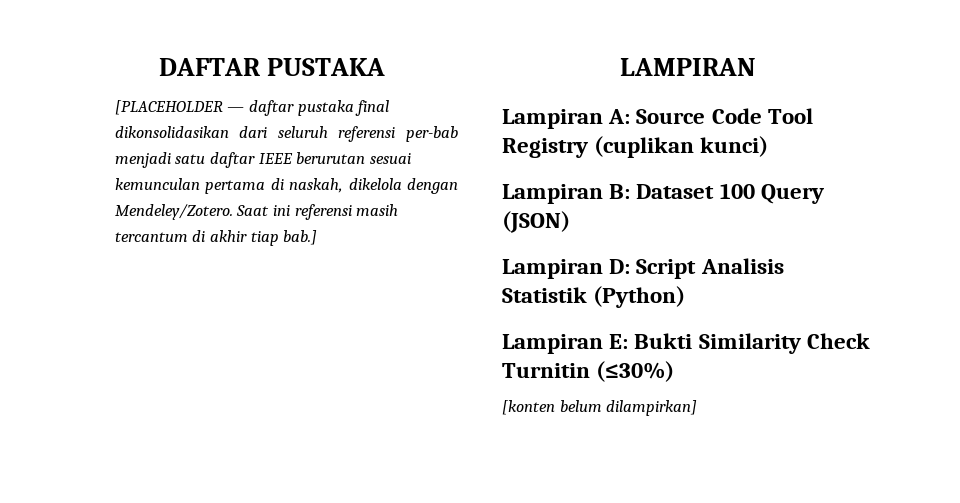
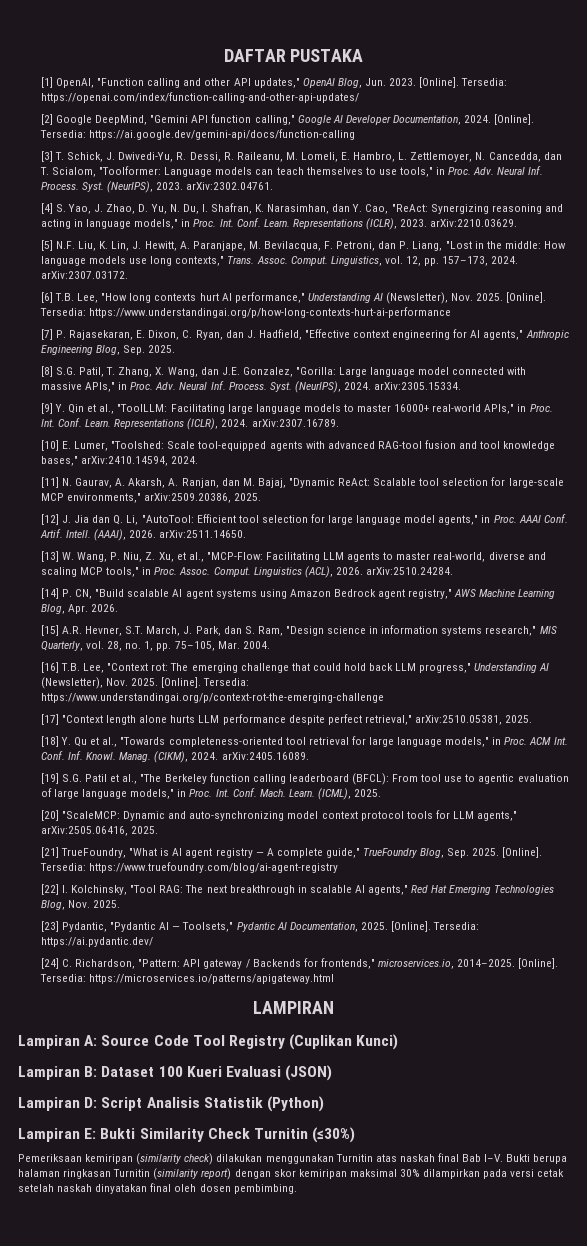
- [PLACEHOLDER — daftar pustaka final dikonsolidasikan dari seluruh referensi per-bab menjadi satu daftar IEEE berurutan sesuai kemunculan pertama di naskah, dikelola dengan Mendeley/Zotero. Saat ini referensi masih tercantum di akhir tiap bab.]
+ [1] OpenAI, "Function calling and other API updates," OpenAI Blog, Jun. 2023. [Online]. Tersedia: https://openai.com/index/function-calling-and-other-api-updates/
+ [2] Google DeepMind, "Gemini API function calling," Google AI Developer Documentation, 2024. [Online]. Tersedia: https://ai.google.dev/gemini-api/docs/function-calling
+ [3] T. Schick, J. Dwivedi-Yu, R. Dessi, R. Raileanu, M. Lomeli, E. Hambro, L. Zettlemoyer, N. Cancedda, dan T. Scialom, "Toolformer: Language models can teach themselves to use tools," in Proc. Adv. Neural Inf. Process. Syst. (NeurIPS), 2023. arXiv:2302.04761.
+ [4] S. Yao, J. Zhao, D. Yu, N. Du, I. Shafran, K. Narasimhan, dan Y. Cao, "ReAct: Synergizing reasoning and acting in language models," in Proc. Int. Conf. Learn. Representations (ICLR), 2023. arXiv:2210.03629.
+ [5] N.F. Liu, K. Lin, J. Hewitt, A. Paranjape, M. Bevilacqua, F. Petroni, dan P. Liang, "Lost in the middle: How language models use long contexts," Trans. Assoc. Comput. Linguistics, vol. 12, pp. 157–173, 2024. arXiv:2307.03172.
+ [6] T.B. Lee, "How long contexts hurt AI performance," Understanding AI (Newsletter), Nov. 2025. [Online]. Tersedia: https://www.understandingai.org/p/how-long-contexts-hurt-ai-performance
+ [7] P. Rajasekaran, E. Dixon, C. Ryan, dan J. Hadfield, "Effective context engineering for AI agents," Anthropic Engineering Blog, Sep. 2025.
+ [8] S.G. Patil, T. Zhang, X. Wang, dan J.E. Gonzalez, "Gorilla: Large language model connected with massive APIs," in Proc. Adv. Neural Inf. Process. Syst. (NeurIPS), 2024. arXiv:2305.15334.
+ [9] Y. Qin et al., "ToolLLM: Facilitating large language models to master 16000+ real-world APIs," in Proc. Int. Conf. Learn. Representations (ICLR), 2024. arXiv:2307.16789.
+ [10] E. Lumer, "Toolshed: Scale tool-equipped agents with advanced RAG-tool fusion and tool knowledge bases," arXiv:2410.14594, 2024.
+ [11] N. Gaurav, A. Akarsh, A. Ranjan, dan M. Bajaj, "Dynamic ReAct: Scalable tool selection for large-scale MCP environments," arXiv:2509.20386, 2025.
+ [12] J. Jia dan Q. Li, "AutoTool: Efficient tool selection for large language model agents," in Proc. AAAI Conf. Artif. Intell. (AAAI), 2026. arXiv:2511.14650.
+ [13] W. Wang, P. Niu, Z. Xu, et al., "MCP-Flow: Facilitating LLM agents to master real-world, diverse and scaling MCP tools," in Proc. Assoc. Comput. Linguistics (ACL), 2026. arXiv:2510.24284.
+ [14] P. CN, "Build scalable AI agent systems using Amazon Bedrock agent registry," AWS Machine Learning Blog, Apr. 2026.
+ [15] A.R. Hevner, S.T. March, J. Park, dan S. Ram, "Design science in information systems research," MIS Quarterly, vol. 28, no. 1, pp. 75–105, Mar. 2004.
+ [16] T.B. Lee, "Context rot: The emerging challenge that could hold back LLM progress," Understanding AI (Newsletter), Nov. 2025. [Online]. Tersedia: https://www.understandingai.org/p/context-rot-the-emerging-challenge
+ [17] "Context length alone hurts LLM performance despite perfect retrieval," arXiv:2510.05381, 2025.
+ [18] Y. Qu et al., "Towards completeness-oriented tool retrieval for large language models," in Proc. ACM Int. Conf. Inf. Knowl. Manag. (CIKM), 2024. arXiv:2405.16089.
+ [19] S.G. Patil et al., "The Berkeley function calling leaderboard (BFCL): From tool use to agentic evaluation of large language models," in Proc. Int. Conf. Mach. Learn. (ICML), 2025.
+ [20] "ScaleMCP: Dynamic and auto-synchronizing model context protocol tools for LLM agents," arXiv:2505.06416, 2025.
+ [21] TrueFoundry, "What is AI agent registry — A complete guide," TrueFoundry Blog, Sep. 2025. [Online]. Tersedia: https://www.truefoundry.com/blog/ai-agent-registry
+ [22] I. Kolchinsky, "Tool RAG: The next breakthrough in scalable AI agents," Red Hat Emerging Technologies Blog, Nov. 2025.
+ [23] Pydantic, "Pydantic AI — Toolsets," Pydantic AI Documentation, 2025. [Online]. Tersedia: https://ai.pydantic.dev/
+ [24] C. Richardson, "Pattern: API gateway / Backends for frontends," microservices.io, 2014–2025. [Online]. Tersedia: https://microservices.io/patterns/apigateway.html
- Lampiran A: Source Code Tool Registry (cuplikan kunci)
+ Lampiran A: Source Code Tool Registry (Cuplikan Kunci)
- Lampiran B: Dataset 100 Query (JSON)
+ Lampiran B: Dataset 100 Kueri Evaluasi (JSON)
- [konten belum dilampirkan]
+ Pemeriksaan kemiripan (similarity check) dilakukan menggunakan Turnitin atas naskah final Bab I–V. Bukti berupa halaman ringkasan Turnitin (similarity report) dengan skor kemiripan maksimal 30% dilampirkan pada versi cetak setelah naskah dinyatakan final oleh dosen pembimbing.

